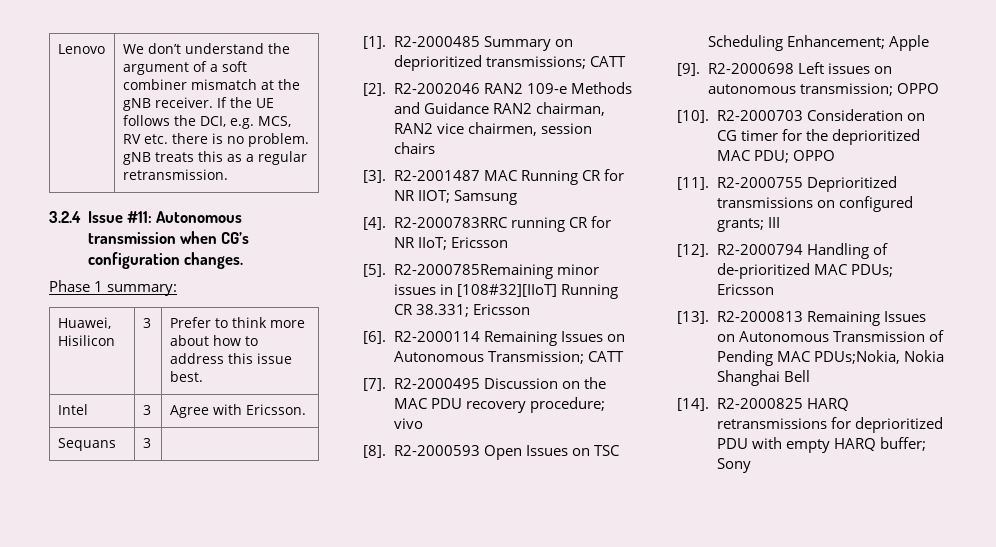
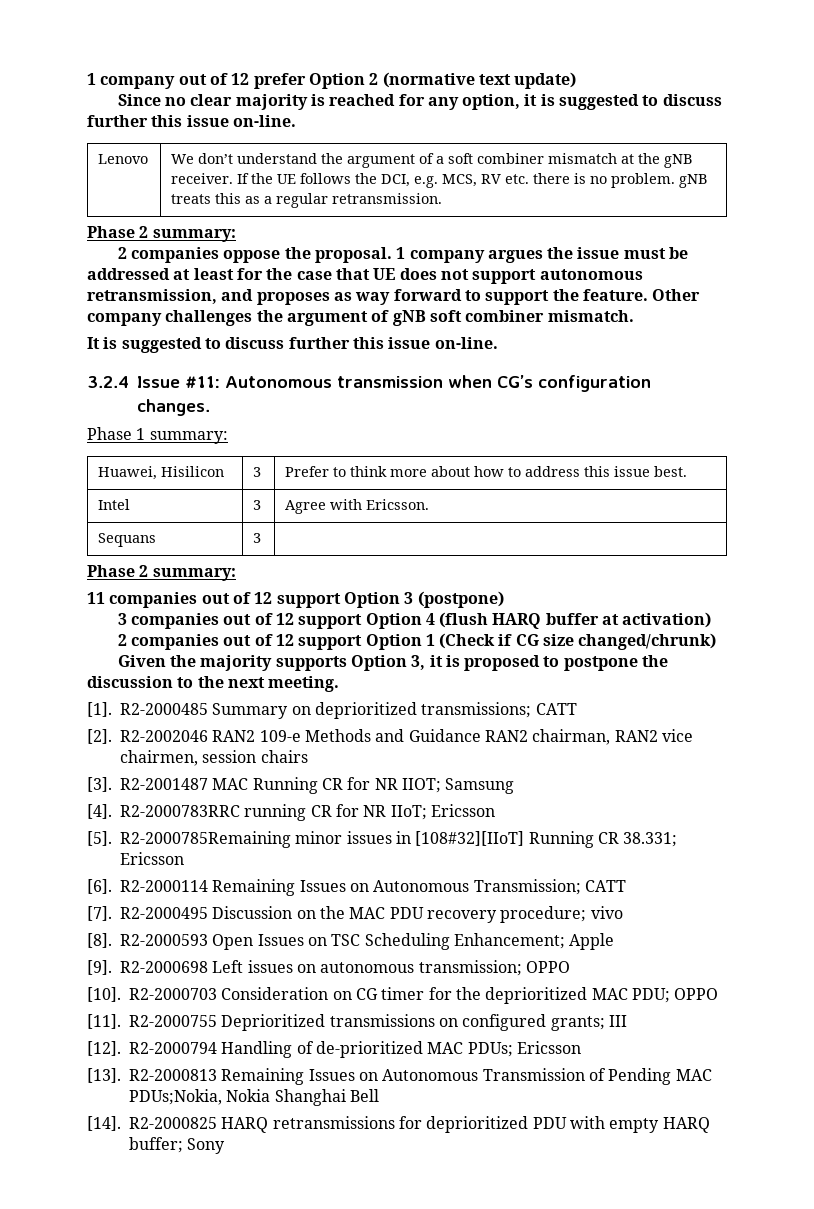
+ 1 company out of 12 prefer Option 2 (normative text update)
+ Since no clear majority is reached for any option, it is suggested to discuss further this issue on-line.
  Lenovo | We don’t understand the argument of a soft combiner mismatch at the gNB receiver. If the UE follows the DCI, e.g. MCS, RV etc. there is no problem. gNB treats this as a regular retransmission.
+ Phase 2 summary:
+ 2 companies oppose the proposal. 1 company argues the issue must be addressed at least for the case that UE does not support autonomous retransmission, and proposes as way forward to support the feature. Other company challenges the argument of gNB soft combiner mismatch.
+ It is suggested to discuss further this issue on-line.
  Sequans | 3 |
+ Phase 2 summary:
+ 11 companies out of 12 support Option 3 (postpone)
+ 3 companies out of 12 support Option 4 (flush HARQ buffer at activation)
+ 2 companies out of 12 support Option 1 (Check if CG size changed/chrunk)
+ Given the majority supports Option 3, it is proposed to postpone the discussion to the next meeting.

